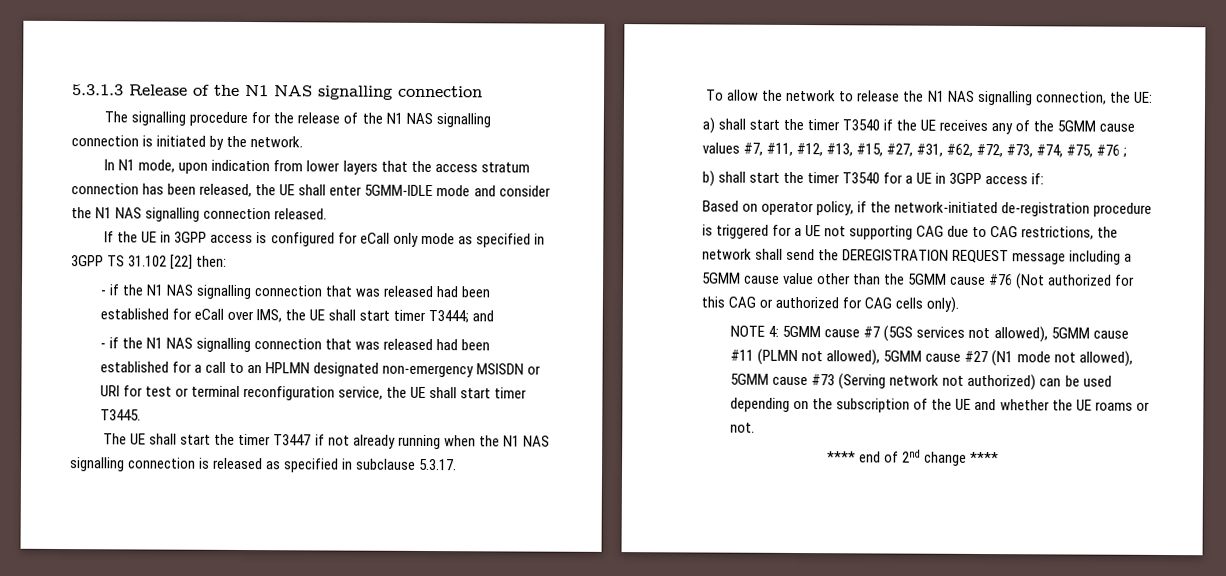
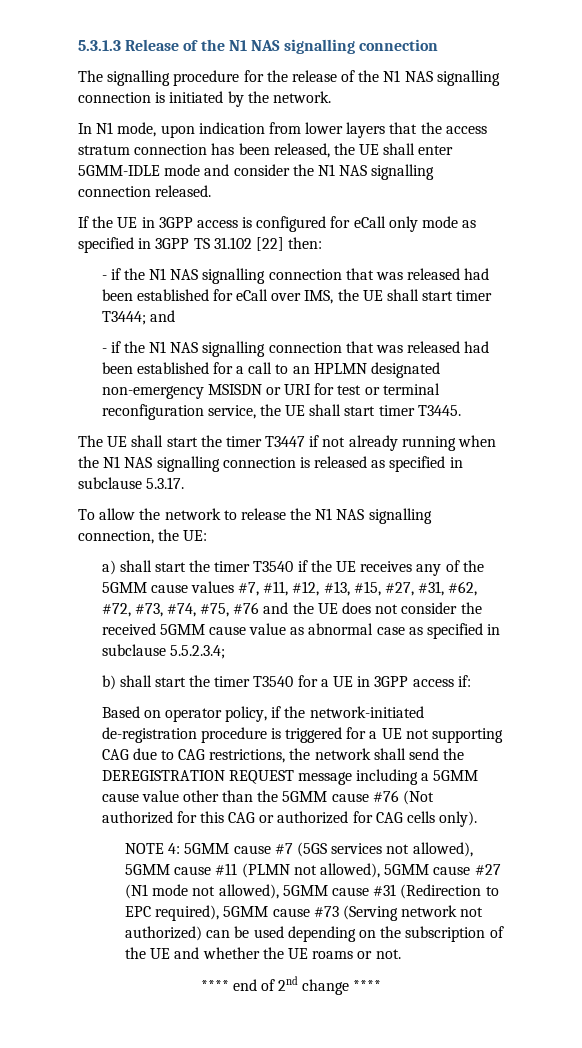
- a) shall start the timer T3540 if the UE receives any of the 5GMM cause values #7, #11, #12, #13, #15, #27, #31, #62, #72, #73, #74, #75, #76 ;
+ a) shall start the timer T3540 if the UE receives any of the 5GMM cause values #7, #11, #12, #13, #15, #27, #31, #62, #72, #73, #74, #75, #76 and the UE does not consider the received 5GMM cause value as abnormal case as specified in subclause 5.5.2.3.4;
- NOTE 4: 5GMM cause #7 (5GS services not allowed), 5GMM cause #11 (PLMN not allowed), 5GMM cause #27 (N1 mode not allowed), 5GMM cause #73 (Serving network not authorized) can be used depending on the subscription of the UE and whether the UE roams or not.
+ NOTE 4: 5GMM cause #7 (5GS services not allowed), 5GMM cause #11 (PLMN not allowed), 5GMM cause #27 (N1 mode not allowed), 5GMM cause #31 (Redirection to EPC required), 5GMM cause #73 (Serving network not authorized) can be used depending on the subscription of the UE and whether the UE roams or not.

